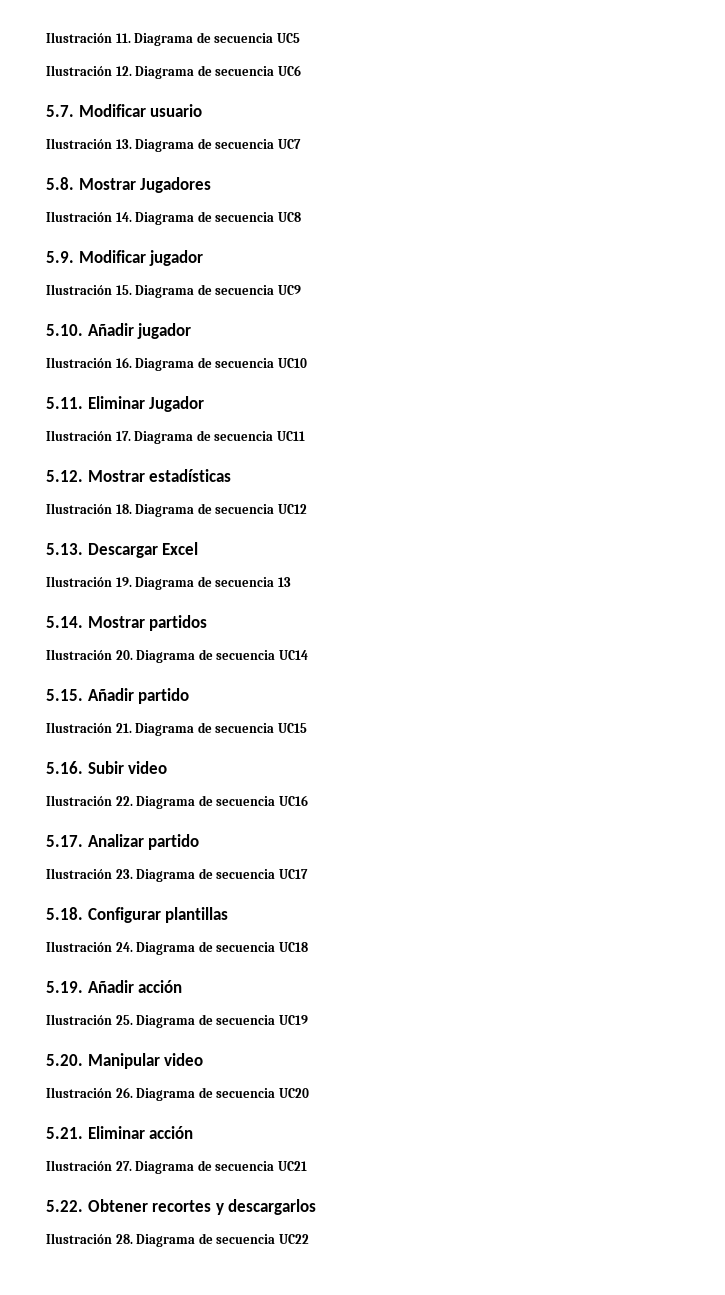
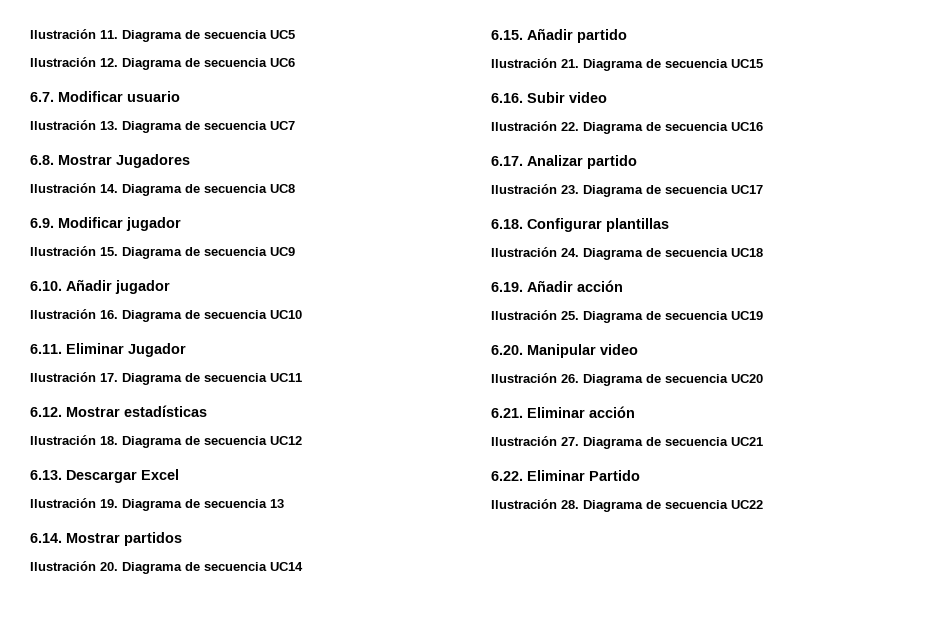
- 5.7. Modificar usuario
+ 6.7. Modificar usuario
- 5.8. Mostrar Jugadores
+ 6.8. Mostrar Jugadores
- 5.9. Modificar jugador
+ 6.9. Modificar jugador
- 5.10. Añadir jugador
+ 6.10. Añadir jugador
- 5.11. Eliminar Jugador
+ 6.11. Eliminar Jugador
- 5.12. Mostrar estadísticas
+ 6.12. Mostrar estadísticas
- 5.13. Descargar Excel
+ 6.13. Descargar Excel
- 5.14. Mostrar partidos
+ 6.14. Mostrar partidos
- 5.15. Añadir partido
+ 6.15. Añadir partido
- 5.16. Subir video
+ 6.16. Subir video
- 5.17. Analizar partido
+ 6.17. Analizar partido
- 5.18. Configurar plantillas
+ 6.18. Configurar plantillas
- 5.19. Añadir acción
+ 6.19. Añadir acción
- 5.20. Manipular video
+ 6.20. Manipular video
- 5.21. Eliminar acción
+ 6.21. Eliminar acción
- 5.22. Obtener recortes y descargarlos
+ 6.22. Eliminar Partido

